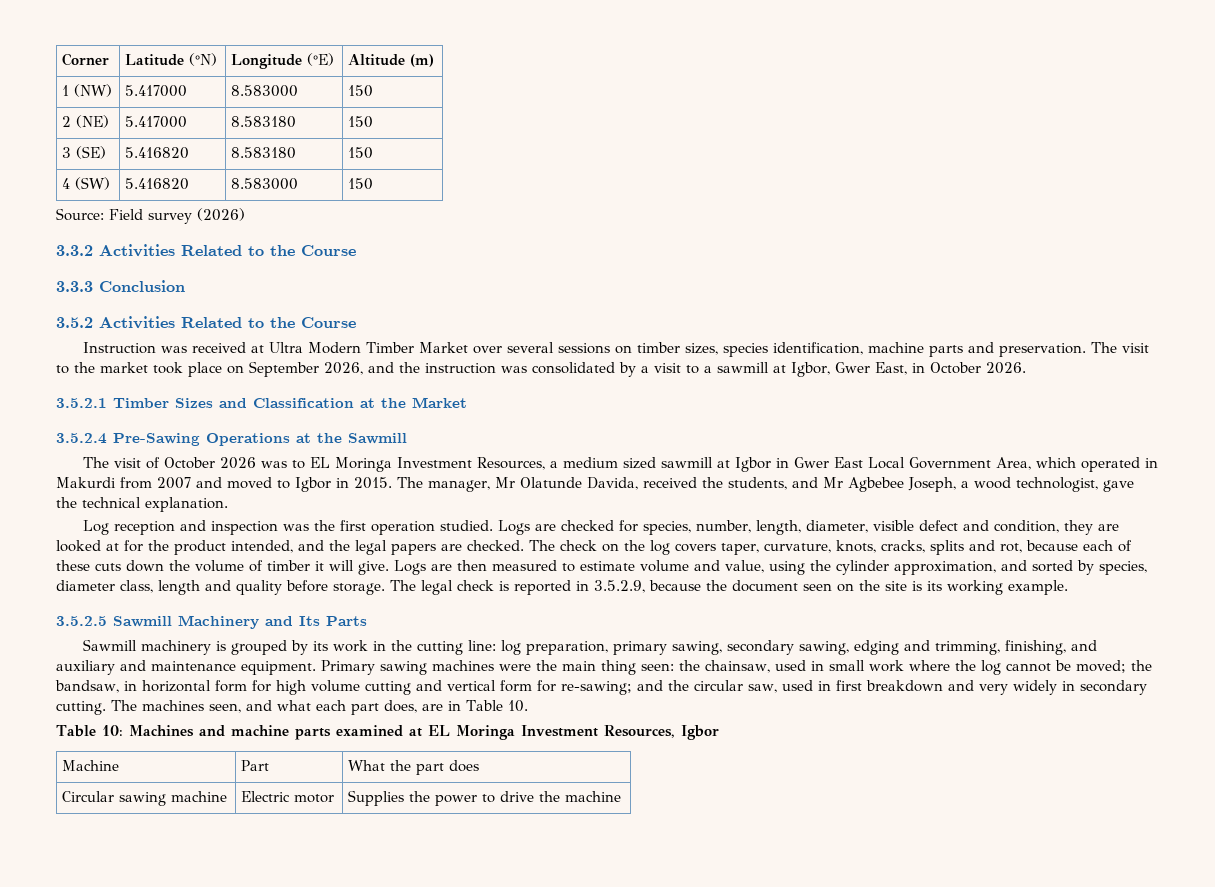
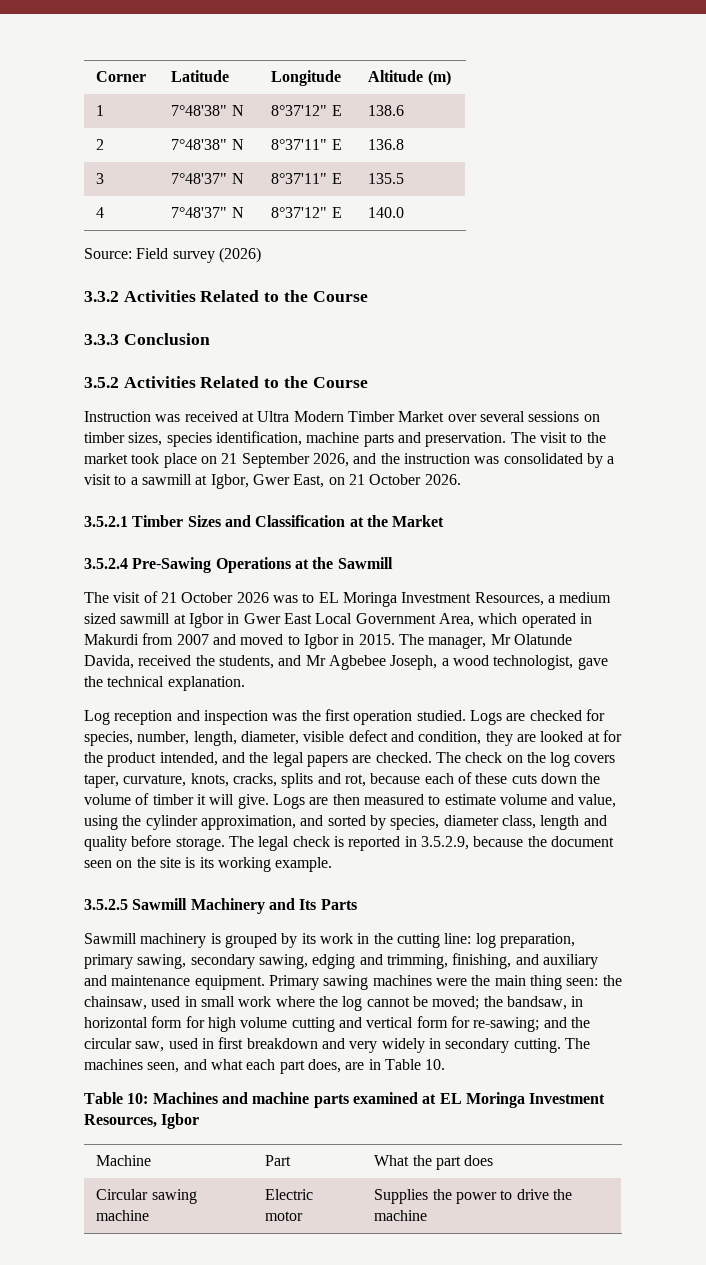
- Corner | Latitude (°N) | Longitude (°E) | Altitude (m)
+ Corner | Latitude | Longitude | Altitude (m)
- 1 (NW) | 5.417000 | 8.583000 | 150
- 2 (NE) | 5.417000 | 8.583180 | 150
- 3 (SE) | 5.416820 | 8.583180 | 150
- 4 (SW) | 5.416820 | 8.583000 | 150
+ 1 | 7°48'38" N | 8°37'12" E | 138.6
+ 2 | 7°48'38" N | 8°37'11" E | 136.8
+ 3 | 7°48'37" N | 8°37'11" E | 135.5
+ 4 | 7°48'37" N | 8°37'12" E | 140.0
- The visit to the market took place on September 2026, and the instruction was consolidated by a visit to a sawmill at Igbor, Gwer East, in October 2026.
+ The visit to the market took place on 21 September 2026, and the instruction was consolidated by a visit to a sawmill at Igbor, Gwer East, on 21 October 2026.
- The visit of October 2026 was to EL Moringa Investment Resources, a medium sized sawmill at Igbor in Gwer East Local Government Area, which operated in Makurdi from 2007 and moved to Igbor in 2015.
+ The visit of 21 October 2026 was to EL Moringa Investment Resources, a medium sized sawmill at Igbor in Gwer East Local Government Area, which operated in Makurdi from 2007 and moved to Igbor in 2015.

